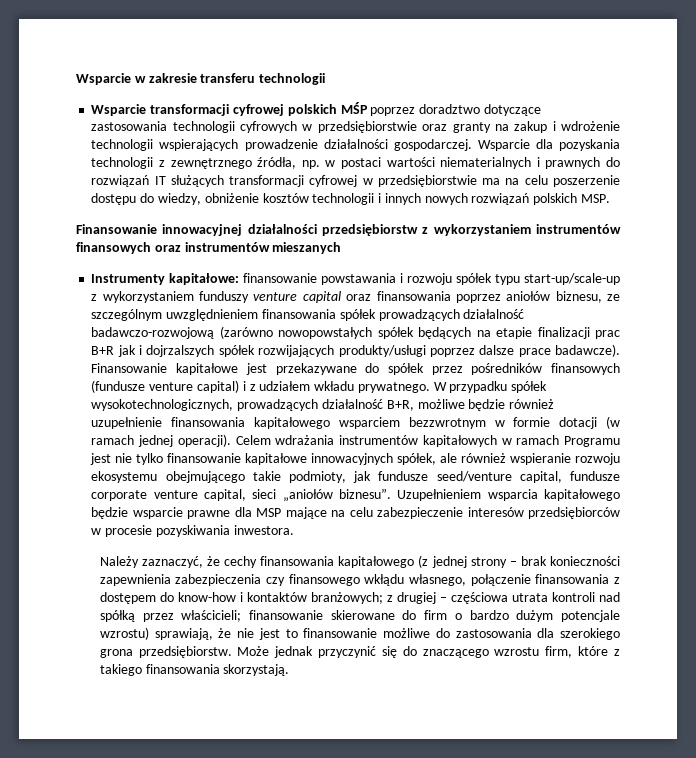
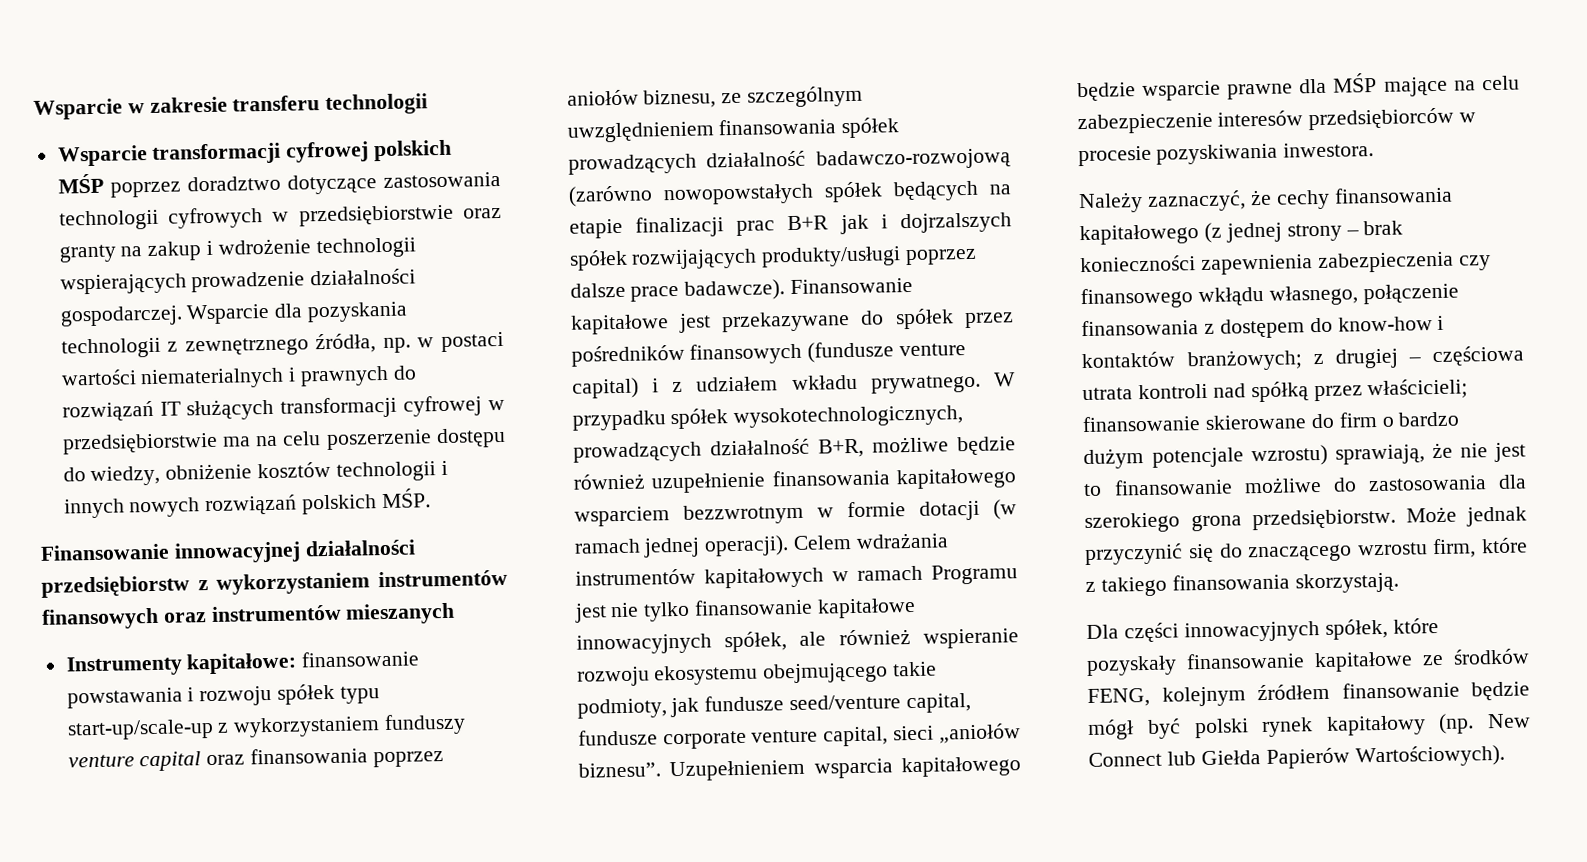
- Wsparcie dla pozyskania technologii z zewnętrznego źródła, np. w postaci wartości niematerialnych i prawnych do rozwiązań IT służących transformacji cyfrowej w przedsiębiorstwie ma na celu poszerzenie dostępu do wiedzy, obniżenie kosztów technologii i innych nowych rozwiązań polskich MSP.
+ Wsparcie dla pozyskania technologii z zewnętrznego źródła, np. w postaci wartości niematerialnych i prawnych do rozwiązań IT służących transformacji cyfrowej w przedsiębiorstwie ma na celu poszerzenie dostępu do wiedzy, obniżenie kosztów technologii i innych nowych rozwiązań polskich MŚP.
- Uzupełnieniem wsparcia kapitałowego będzie wsparcie prawne dla MSP mające na celu zabezpieczenie interesów przedsiębiorców w procesie pozyskiwania inwestora.
+ Uzupełnieniem wsparcia kapitałowego będzie wsparcie prawne dla MŚP mające na celu zabezpieczenie interesów przedsiębiorców w procesie pozyskiwania inwestora.
+ Dla części innowacyjnych spółek, które pozyskały finansowanie kapitałowe ze środków FENG, kolejnym źródłem finansowanie będzie mógł być polski rynek kapitałowy (np. New Connect lub Giełda Papierów Wartościowych).

